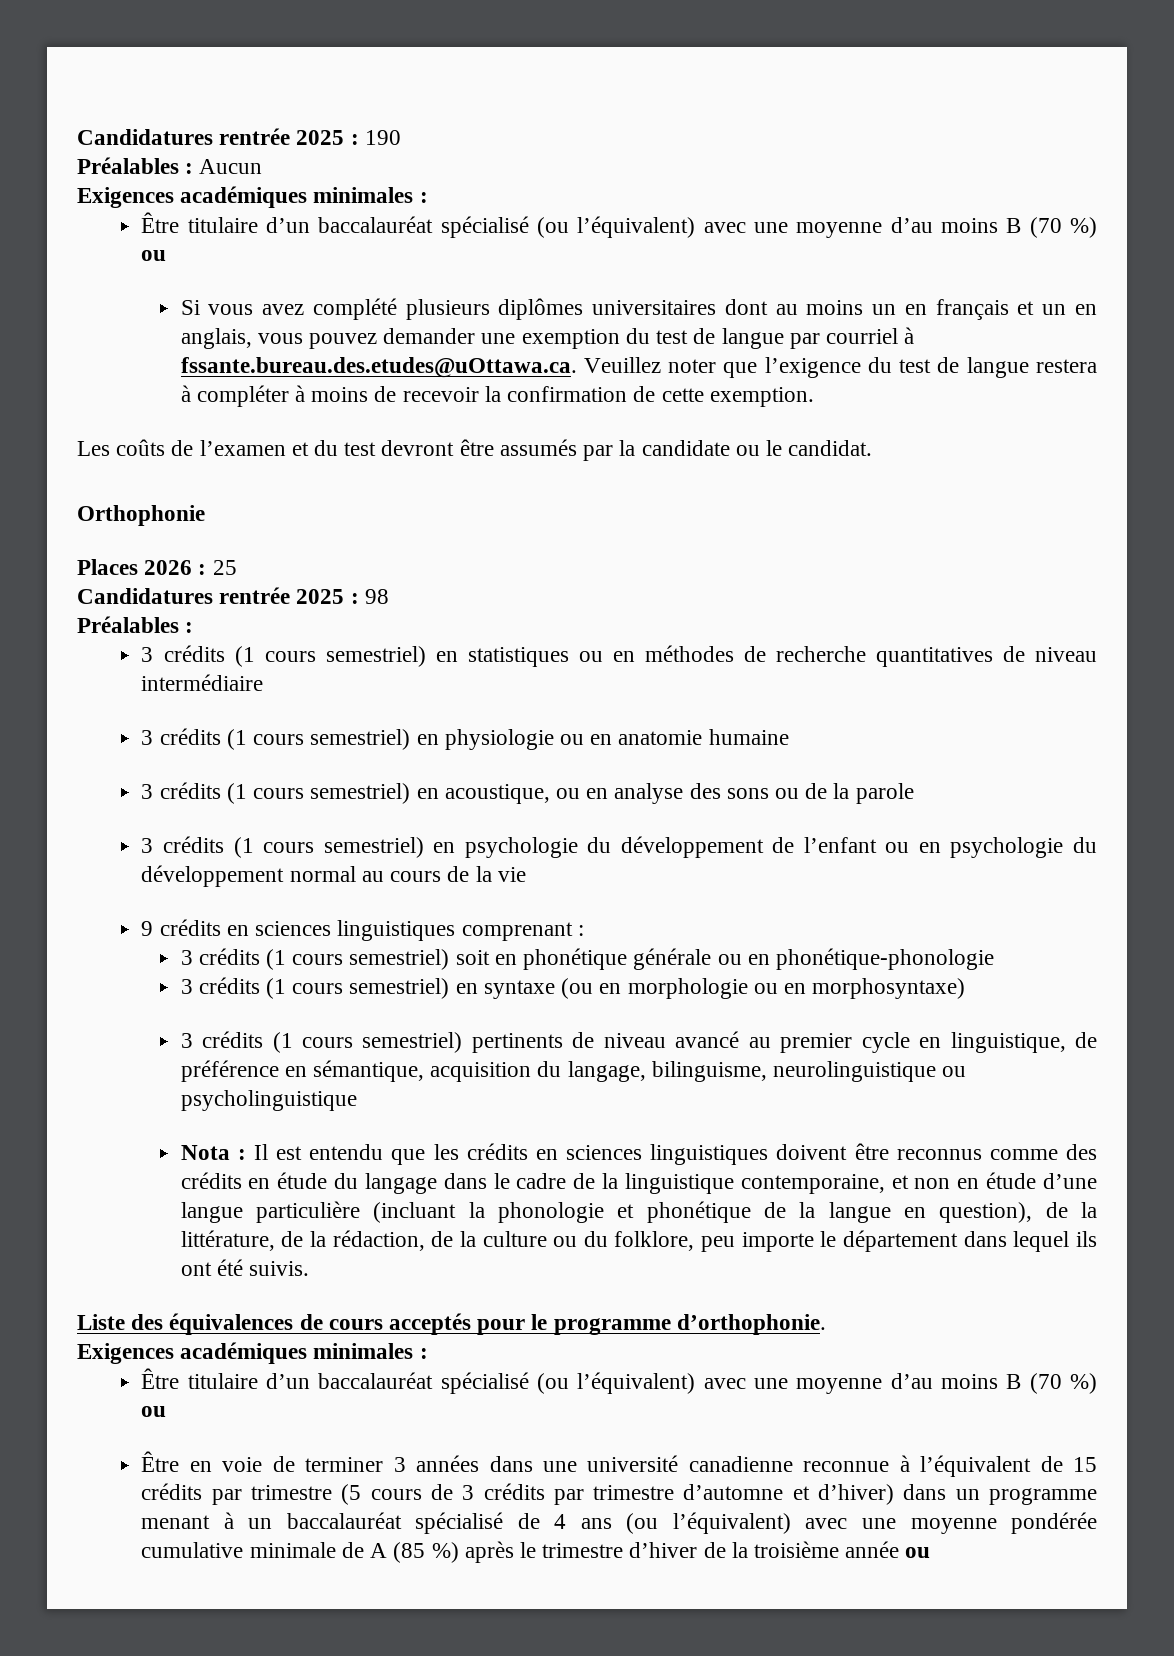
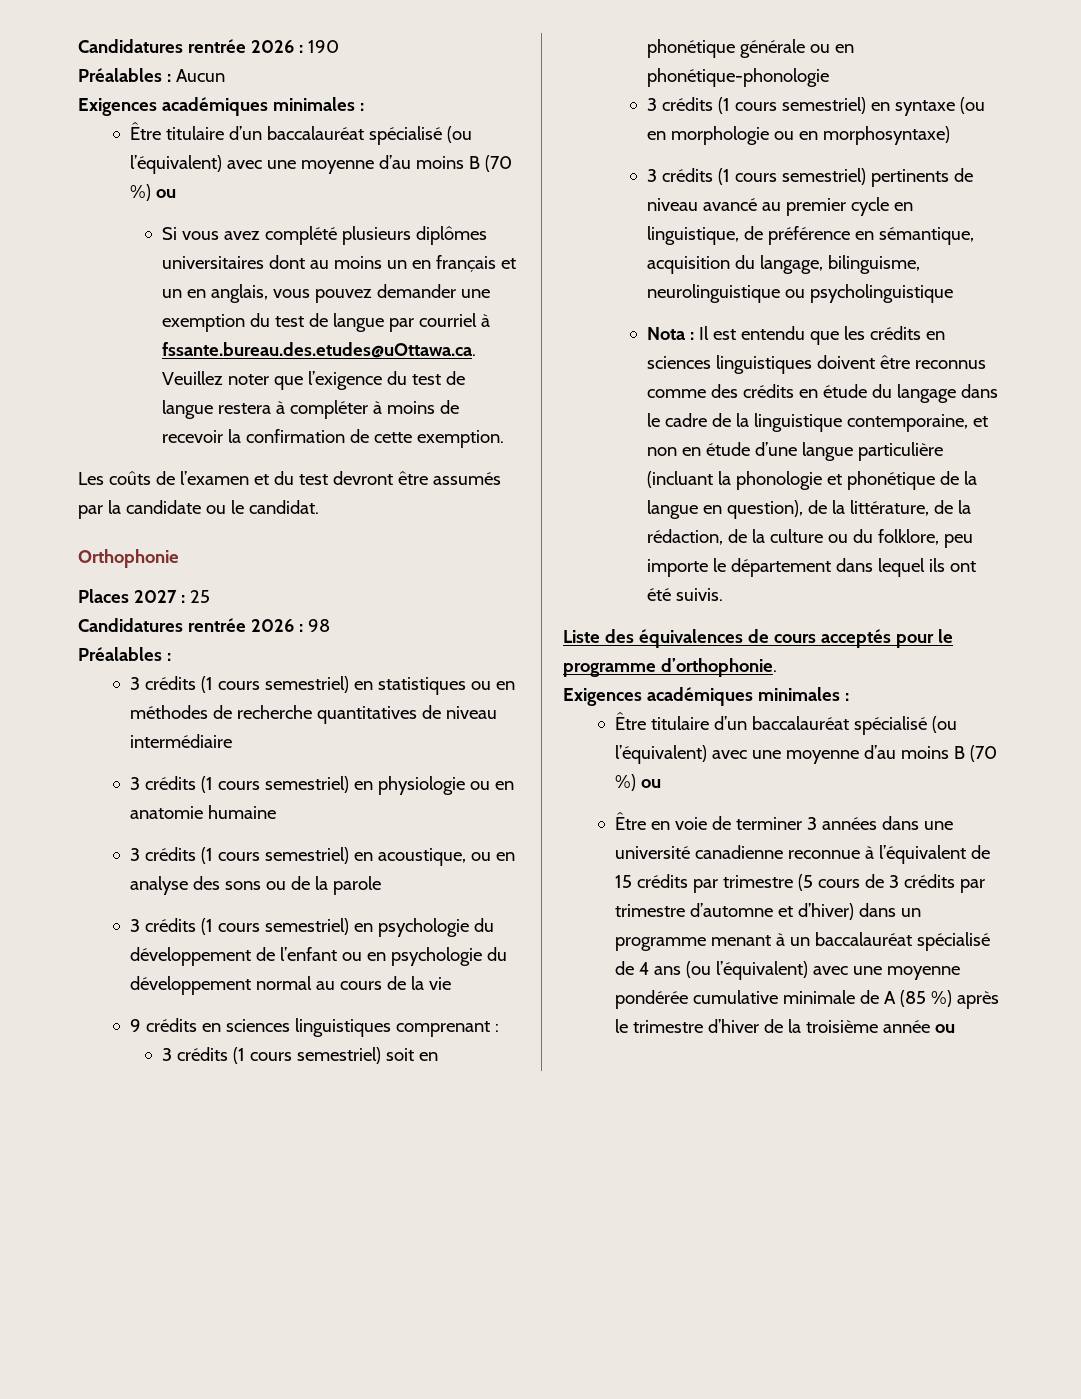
- Candidatures rentrée 2025 : 190
+ Candidatures rentrée 2026 : 190
- Places 2026 : 25
+ Places 2027 : 25
- Candidatures rentrée 2025 : 98
+ Candidatures rentrée 2026 : 98

